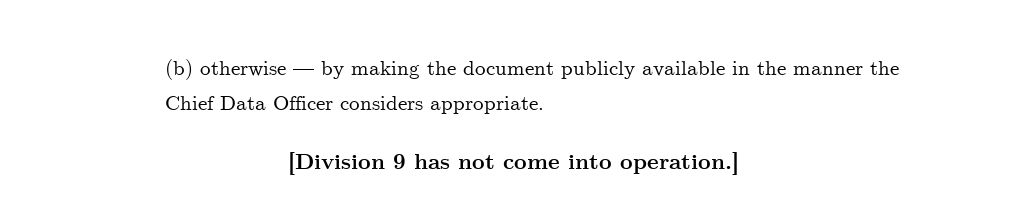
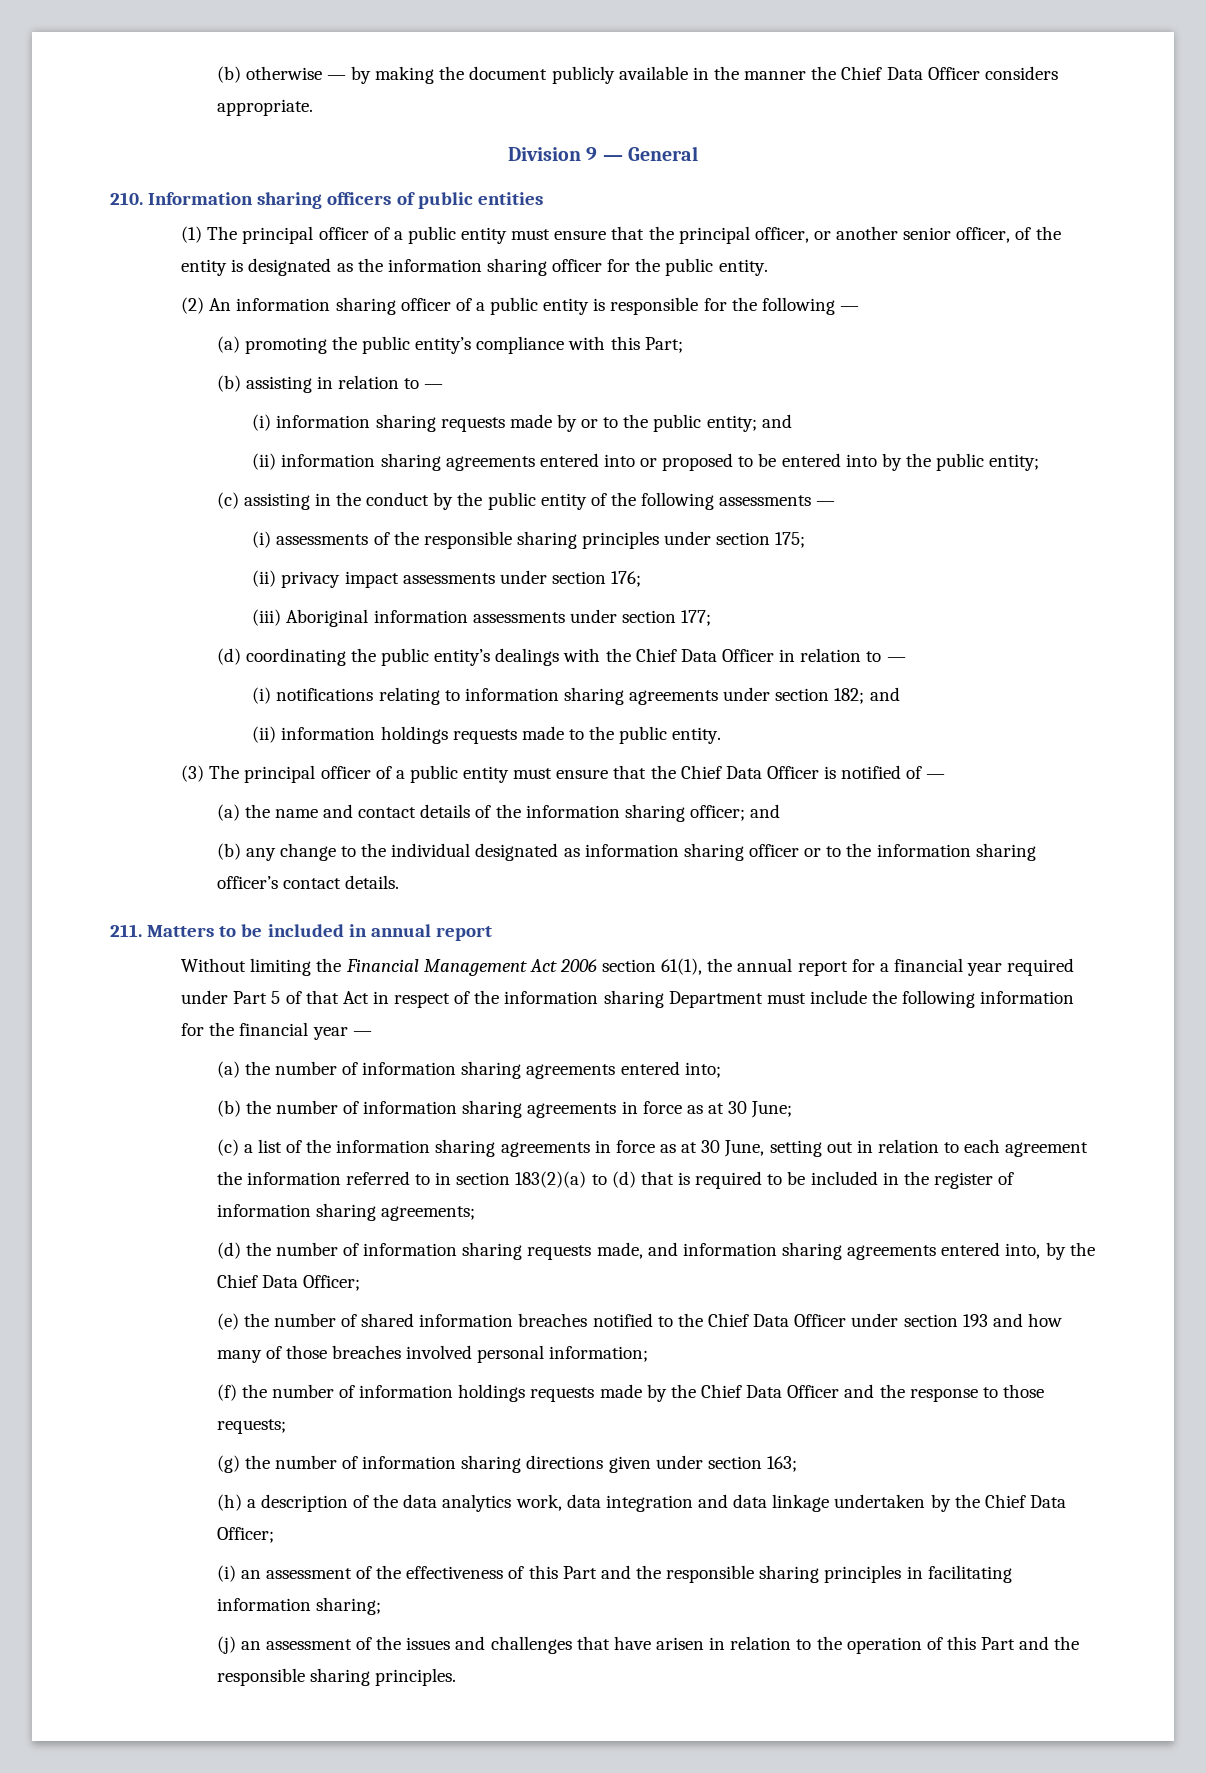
- [Division 9 has not come into operation.]
+ Division 9 — General
+ 210. Information sharing officers of public entities
+ (1) The principal officer of a public entity must ensure that the principal officer, or another senior officer, of the entity is designated as the information sharing officer for the public entity.
+ (2) An information sharing officer of a public entity is responsible for the following —
+ (a) promoting the public entity’s compliance with this Part;
+ (b) assisting in relation to —
+ (i) information sharing requests made by or to the public entity; and
+ (ii) information sharing agreements entered into or proposed to be entered into by the public entity;
+ (c) assisting in the conduct by the public entity of the following assessments —
+ (i) assessments of the responsible sharing principles under section 175;
+ (ii) privacy impact assessments under section 176;
+ (iii) Aboriginal information assessments under section 177;
+ (d) coordinating the public entity’s dealings with the Chief Data Officer in relation to —
+ (i) notifications relating to information sharing agreements under section 182; and
+ (ii) information holdings requests made to the public entity.
+ (3) The principal officer of a public entity must ensure that the Chief Data Officer is notified of —
+ (a) the name and contact details of the information sharing officer; and
+ (b) any change to the individual designated as information sharing officer or to the information sharing officer’s contact details.
+ 211. Matters to be included in annual report
+ Without limiting the Financial Management Act 2006 section 61(1), the annual report for a financial year required under Part 5 of that Act in respect of the information sharing Department must include the following information for the financial year —
+ (a) the number of information sharing agreements entered into;
+ (b) the number of information sharing agreements in force as at 30 June;
+ (c) a list of the information sharing agreements in force as at 30 June, setting out in relation to each agreement the information referred to in section 183(2)(a) to (d) that is required to be included in the register of information sharing agreements;
+ (d) the number of information sharing requests made, and information sharing agreements entered into, by the Chief Data Officer;
+ (e) the number of shared information breaches notified to the Chief Data Officer under section 193 and how many of those breaches involved personal information;
+ (f) the number of information holdings requests made by the Chief Data Officer and the response to those requests;
+ (g) the number of information sharing directions given under section 163;
+ (h) a description of the data analytics work, data integration and data linkage undertaken by the Chief Data Officer;
+ (i) an assessment of the effectiveness of this Part and the responsible sharing principles in facilitating information sharing;
+ (j) an assessment of the issues and challenges that have arisen in relation to the operation of this Part and the responsible sharing principles.

